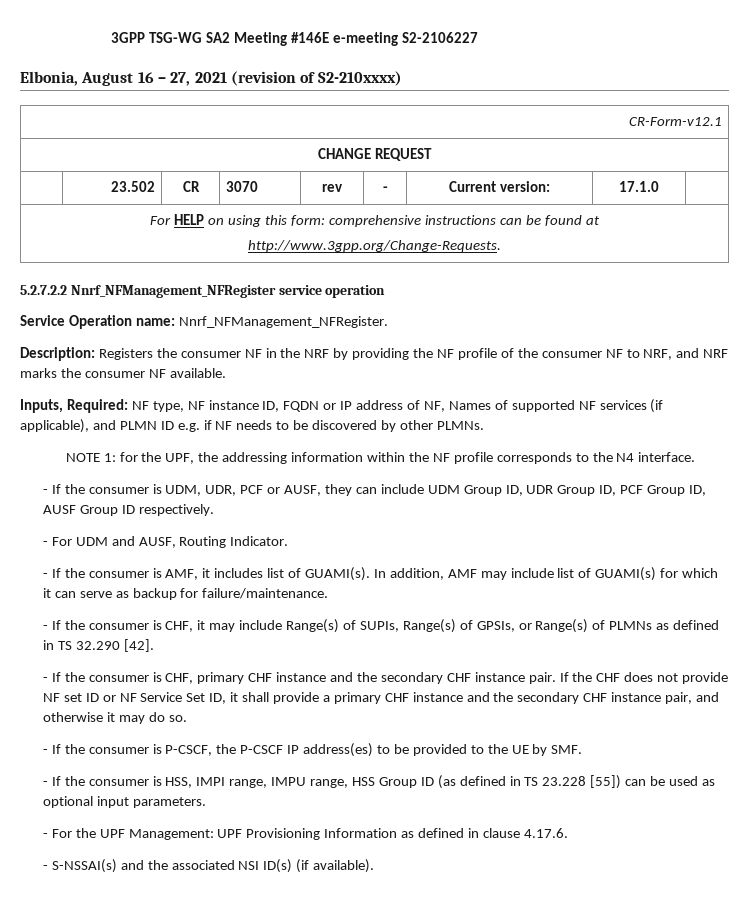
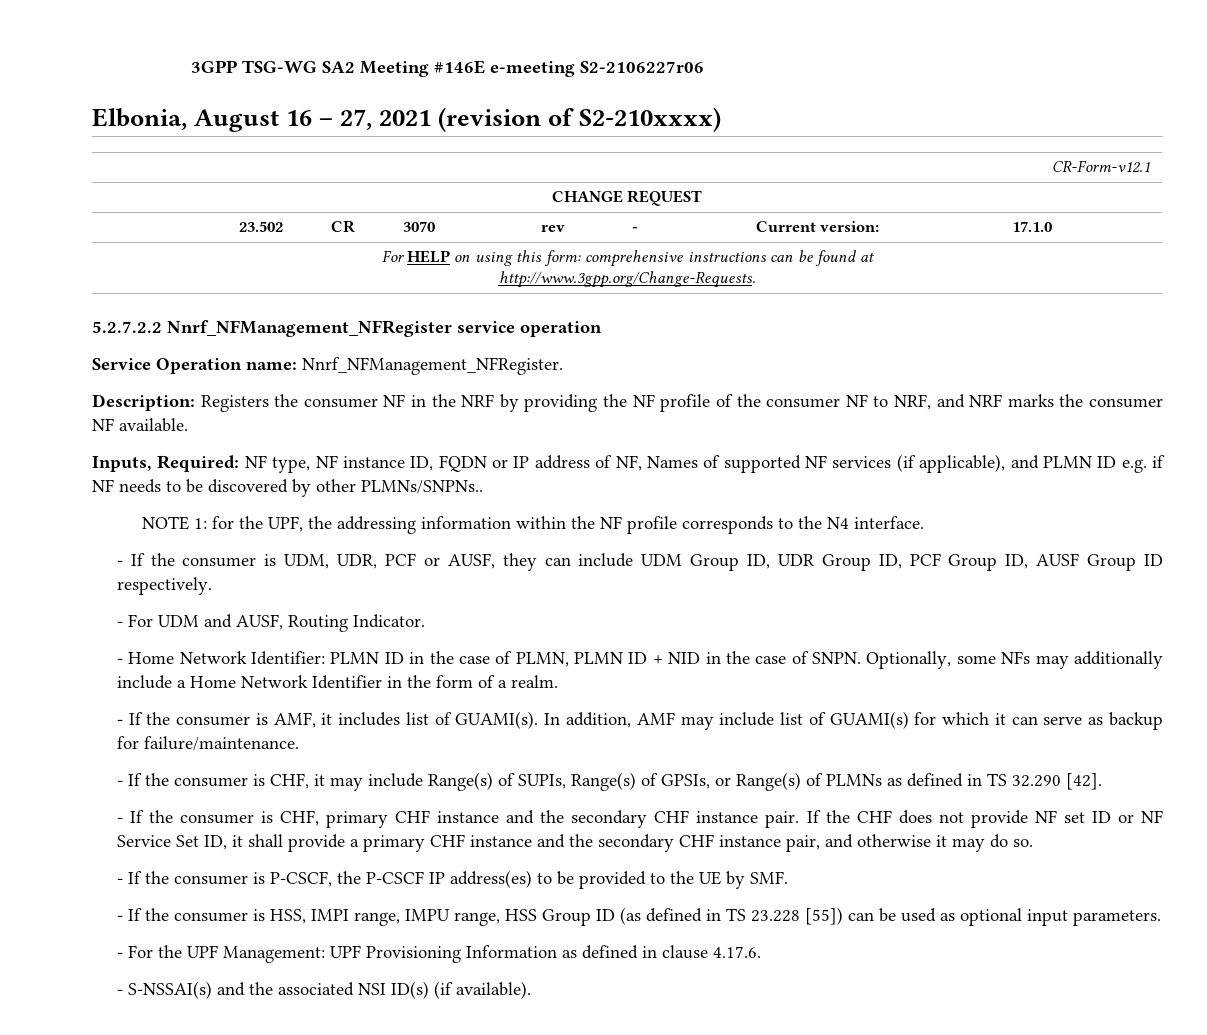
- 3GPP TSG-WG SA2 Meeting #146E e-meeting S2-2106227
+ 3GPP TSG-WG SA2 Meeting #146E e-meeting S2-2106227r06
- Inputs, Required: NF type, NF instance ID, FQDN or IP address of NF, Names of supported NF services (if applicable), and PLMN ID e.g. if NF needs to be discovered by other PLMNs.
+ Inputs, Required: NF type, NF instance ID, FQDN or IP address of NF, Names of supported NF services (if applicable), and PLMN ID e.g. if NF needs to be discovered by other PLMNs/SNPNs..
+ - Home Network Identifier: PLMN ID in the case of PLMN, PLMN ID + NID in the case of SNPN. Optionally, some NFs may additionally include a Home Network Identifier in the form of a realm.

